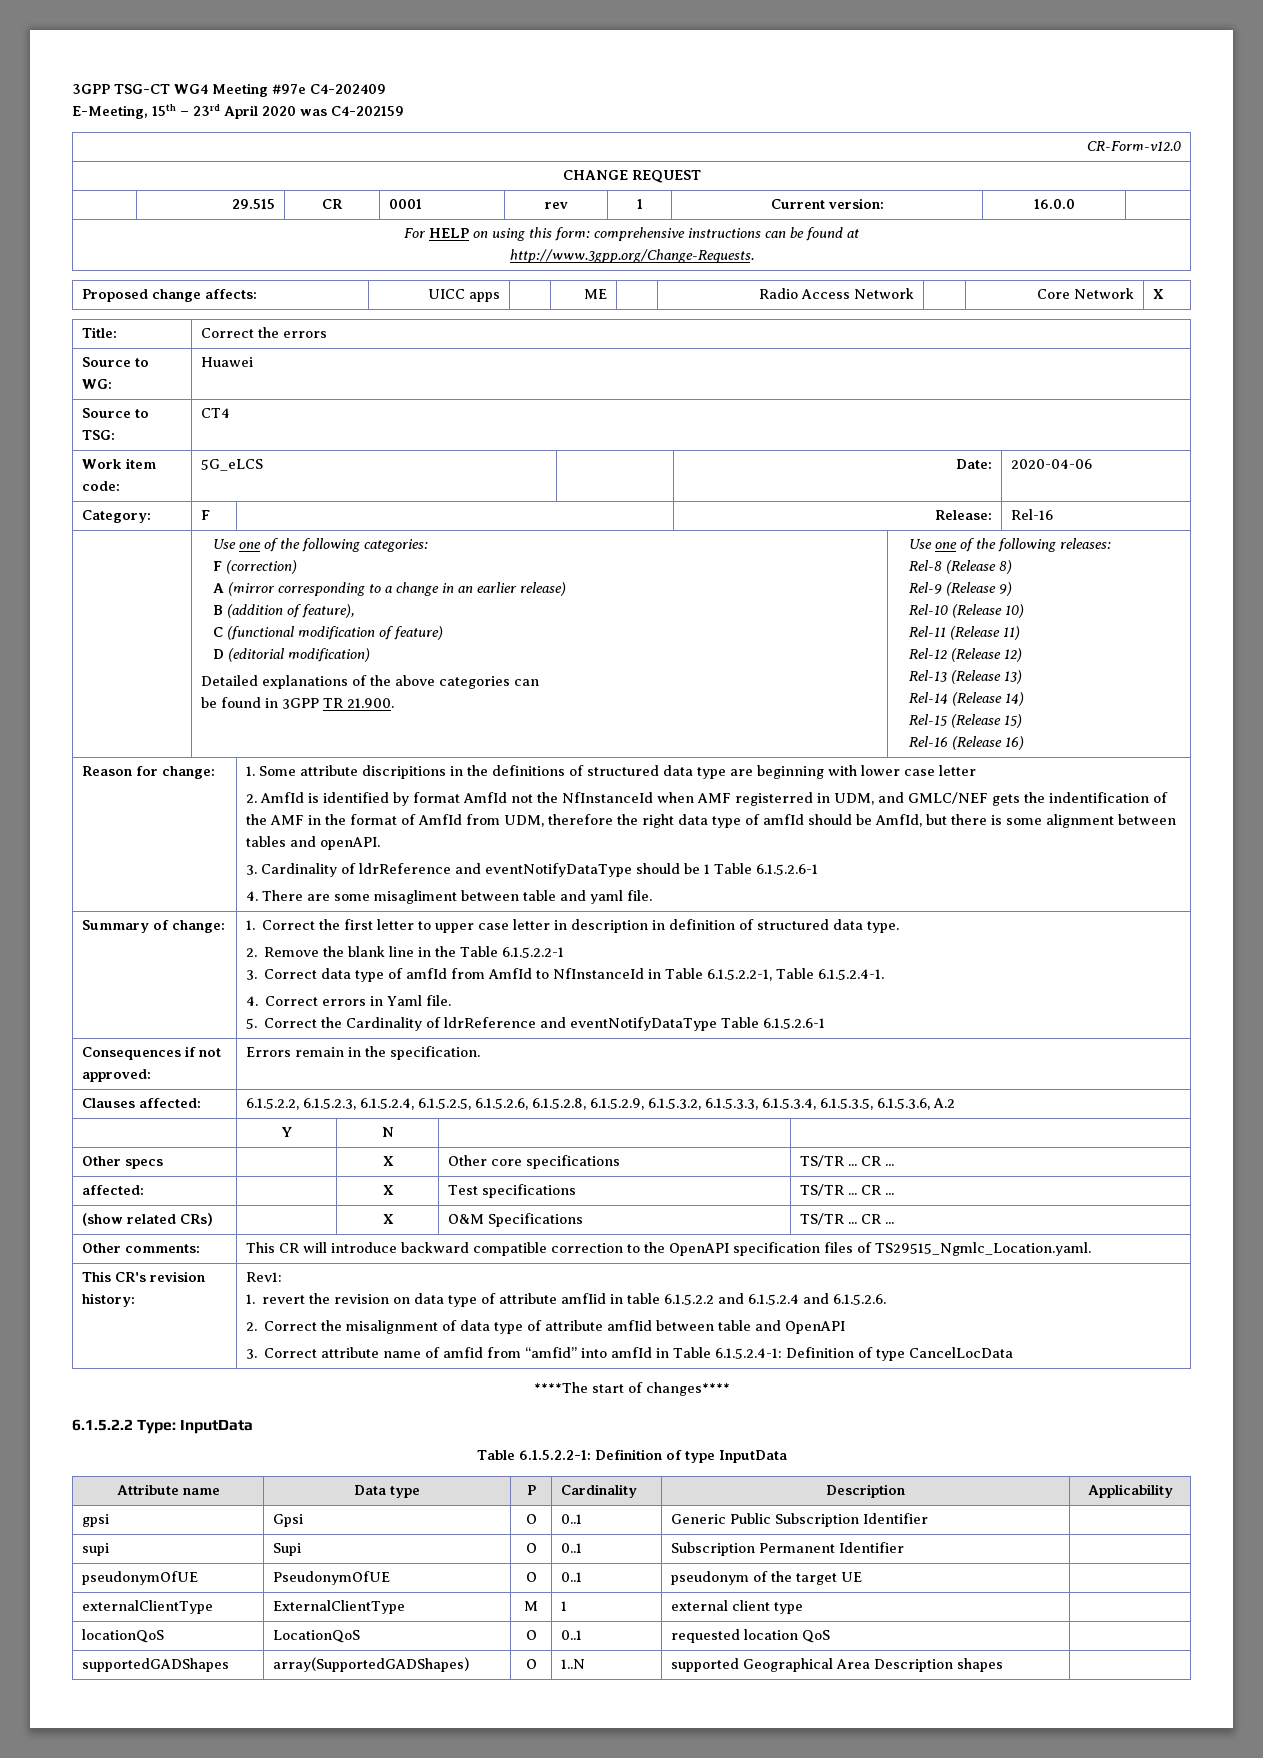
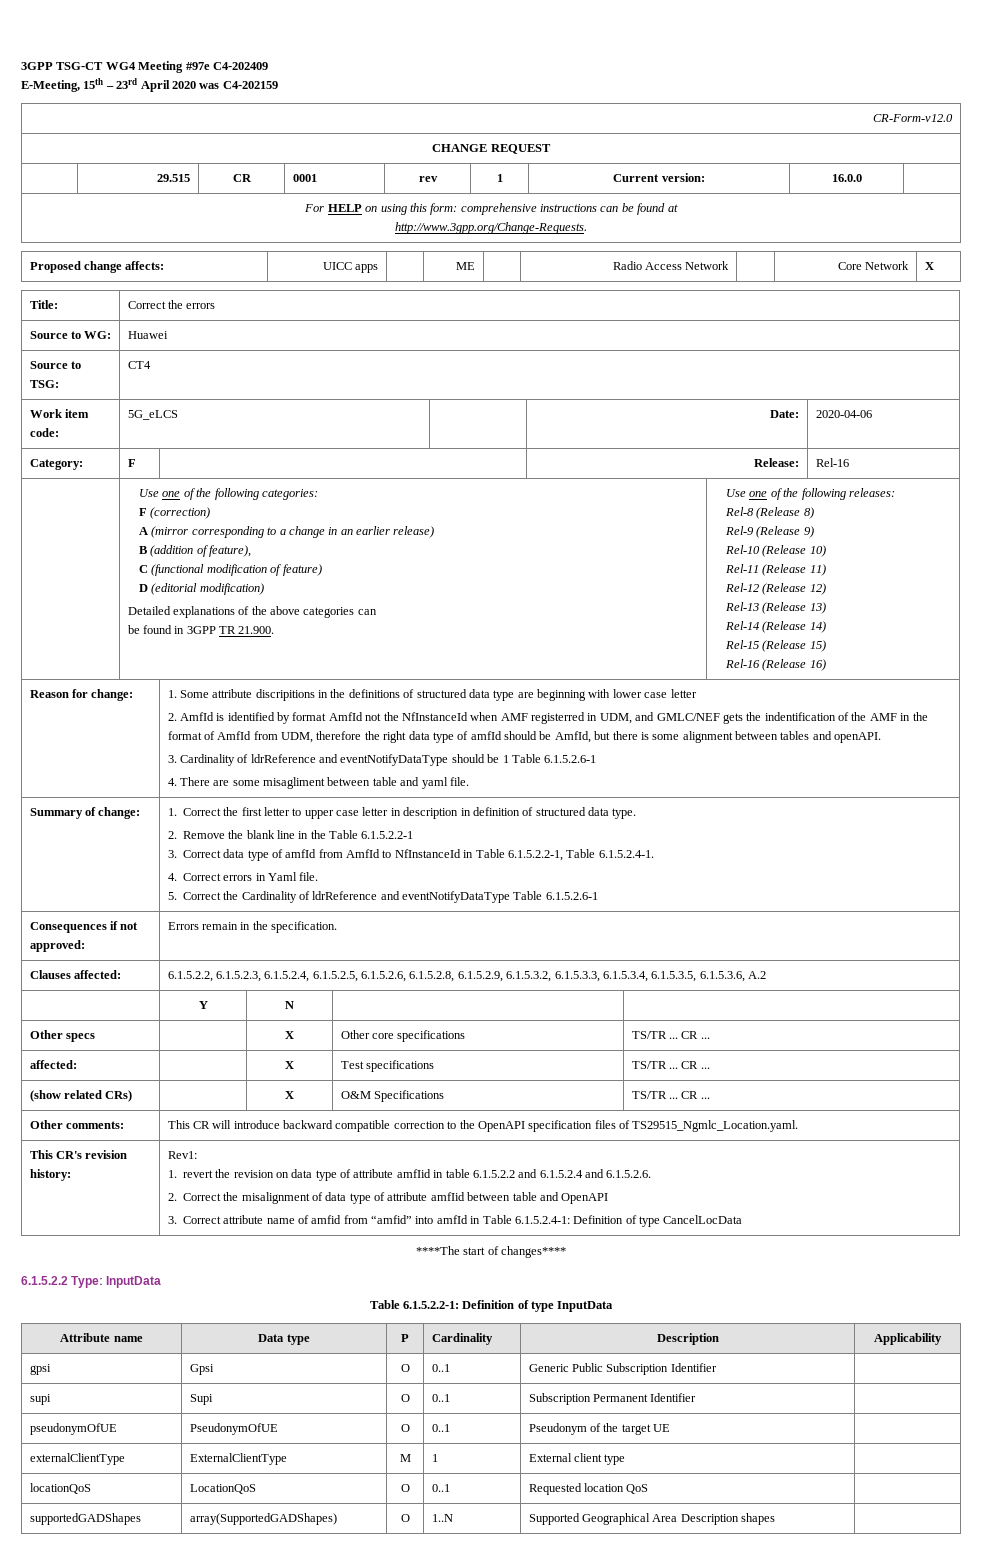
- pseudonymOfUE | PseudonymOfUE | O | 0..1 | pseudonym of the target UE |
+ pseudonymOfUE | PseudonymOfUE | O | 0..1 | Pseudonym of the target UE |
- externalClientType | ExternalClientType | M | 1 | external client type |
+ externalClientType | ExternalClientType | M | 1 | External client type |
- locationQoS | LocationQoS | O | 0..1 | requested location QoS |
+ locationQoS | LocationQoS | O | 0..1 | Requested location QoS |
- supportedGADShapes | array(SupportedGADShapes) | O | 1..N | supported Geographical Area Description shapes |
+ supportedGADShapes | array(SupportedGADShapes) | O | 1..N | Supported Geographical Area Description shapes |

